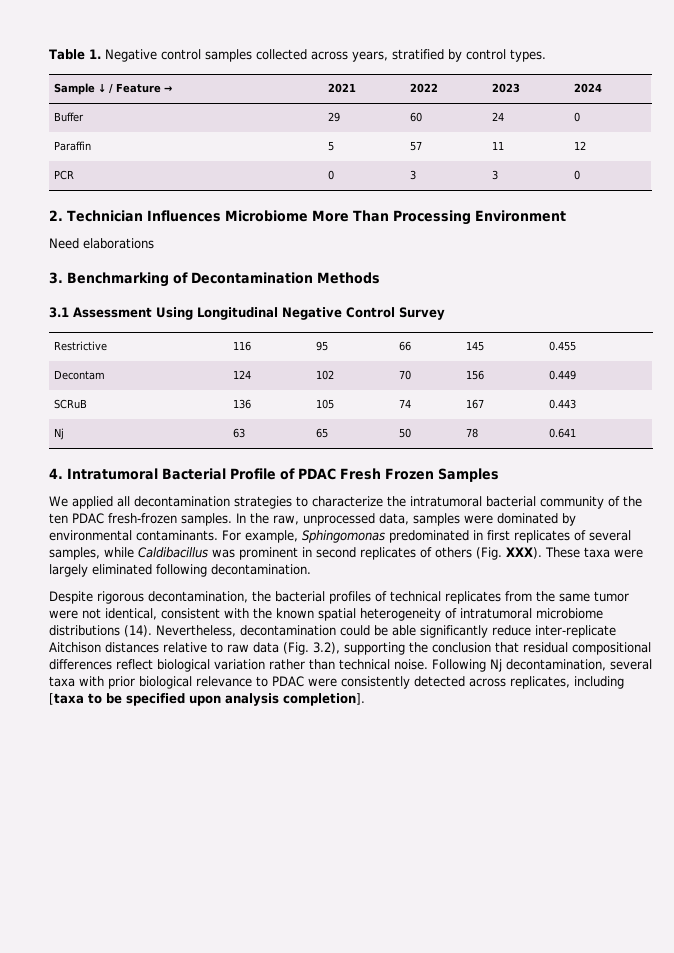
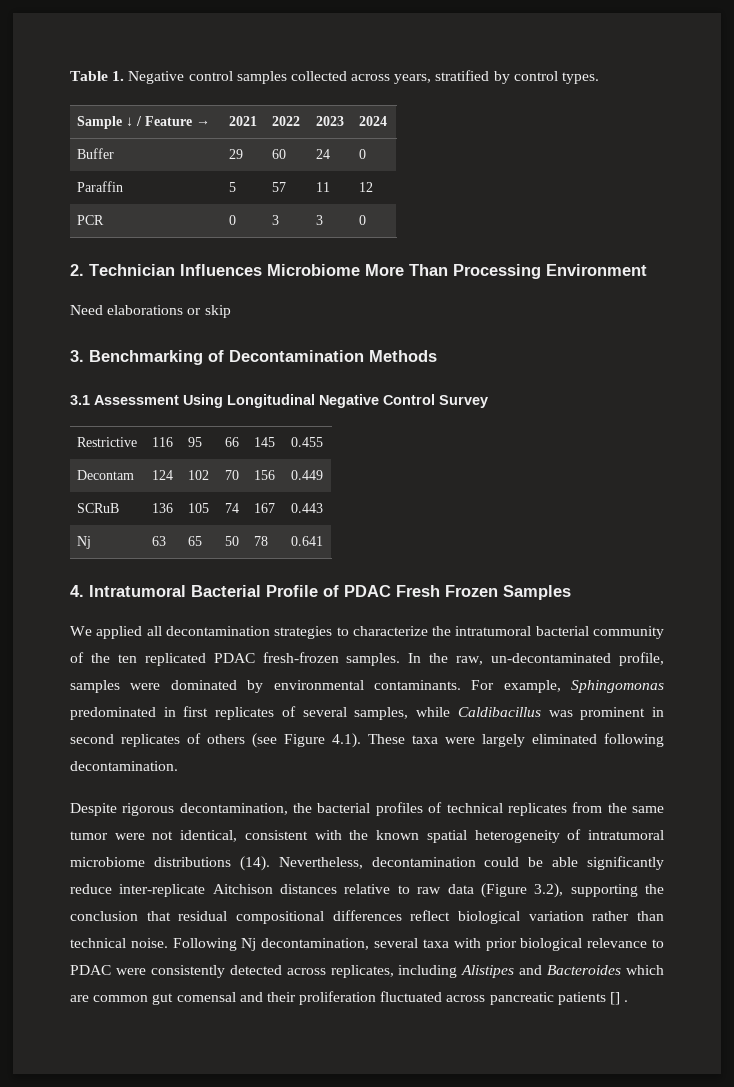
- Need elaborations
+ Need elaborations or skip
- We applied all decontamination strategies to characterize the intratumoral bacterial community of the ten PDAC fresh-frozen samples.
+ We applied all decontamination strategies to characterize the intratumoral bacterial community of the ten replicated PDAC fresh-frozen samples.
- In the raw, unprocessed data, samples were dominated by environmental contaminants.
+ In the raw, un-decontaminated profile, samples were dominated by environmental contaminants.
- For example, Sphingomonas predominated in first replicates of several samples, while Caldibacillus was prominent in second replicates of others (Fig. XXX). These taxa were largely eliminated following decontamination.
+ For example, Sphingomonas predominated in first replicates of several samples, while Caldibacillus was prominent in second replicates of others (see Figure 4.1). These taxa were largely eliminated following decontamination.
- Nevertheless, decontamination could be able significantly reduce inter-replicate Aitchison distances relative to raw data (Fig. 3.2), supporting the conclusion that residual compositional differences reflect biological variation rather than technical noise.
+ Nevertheless, decontamination could be able significantly reduce inter-replicate Aitchison distances relative to raw data (Figure 3.2), supporting the conclusion that residual compositional differences reflect biological variation rather than technical noise.
- Following Nj decontamination, several taxa with prior biological relevance to PDAC were consistently detected across replicates, including [taxa to be specified upon analysis completion].
+ Following Nj decontamination, several taxa with prior biological relevance to PDAC were consistently detected across replicates, including Alistipes and Bacteroides which are common gut comensal and their proliferation fluctuated across pancreatic patients [] .

